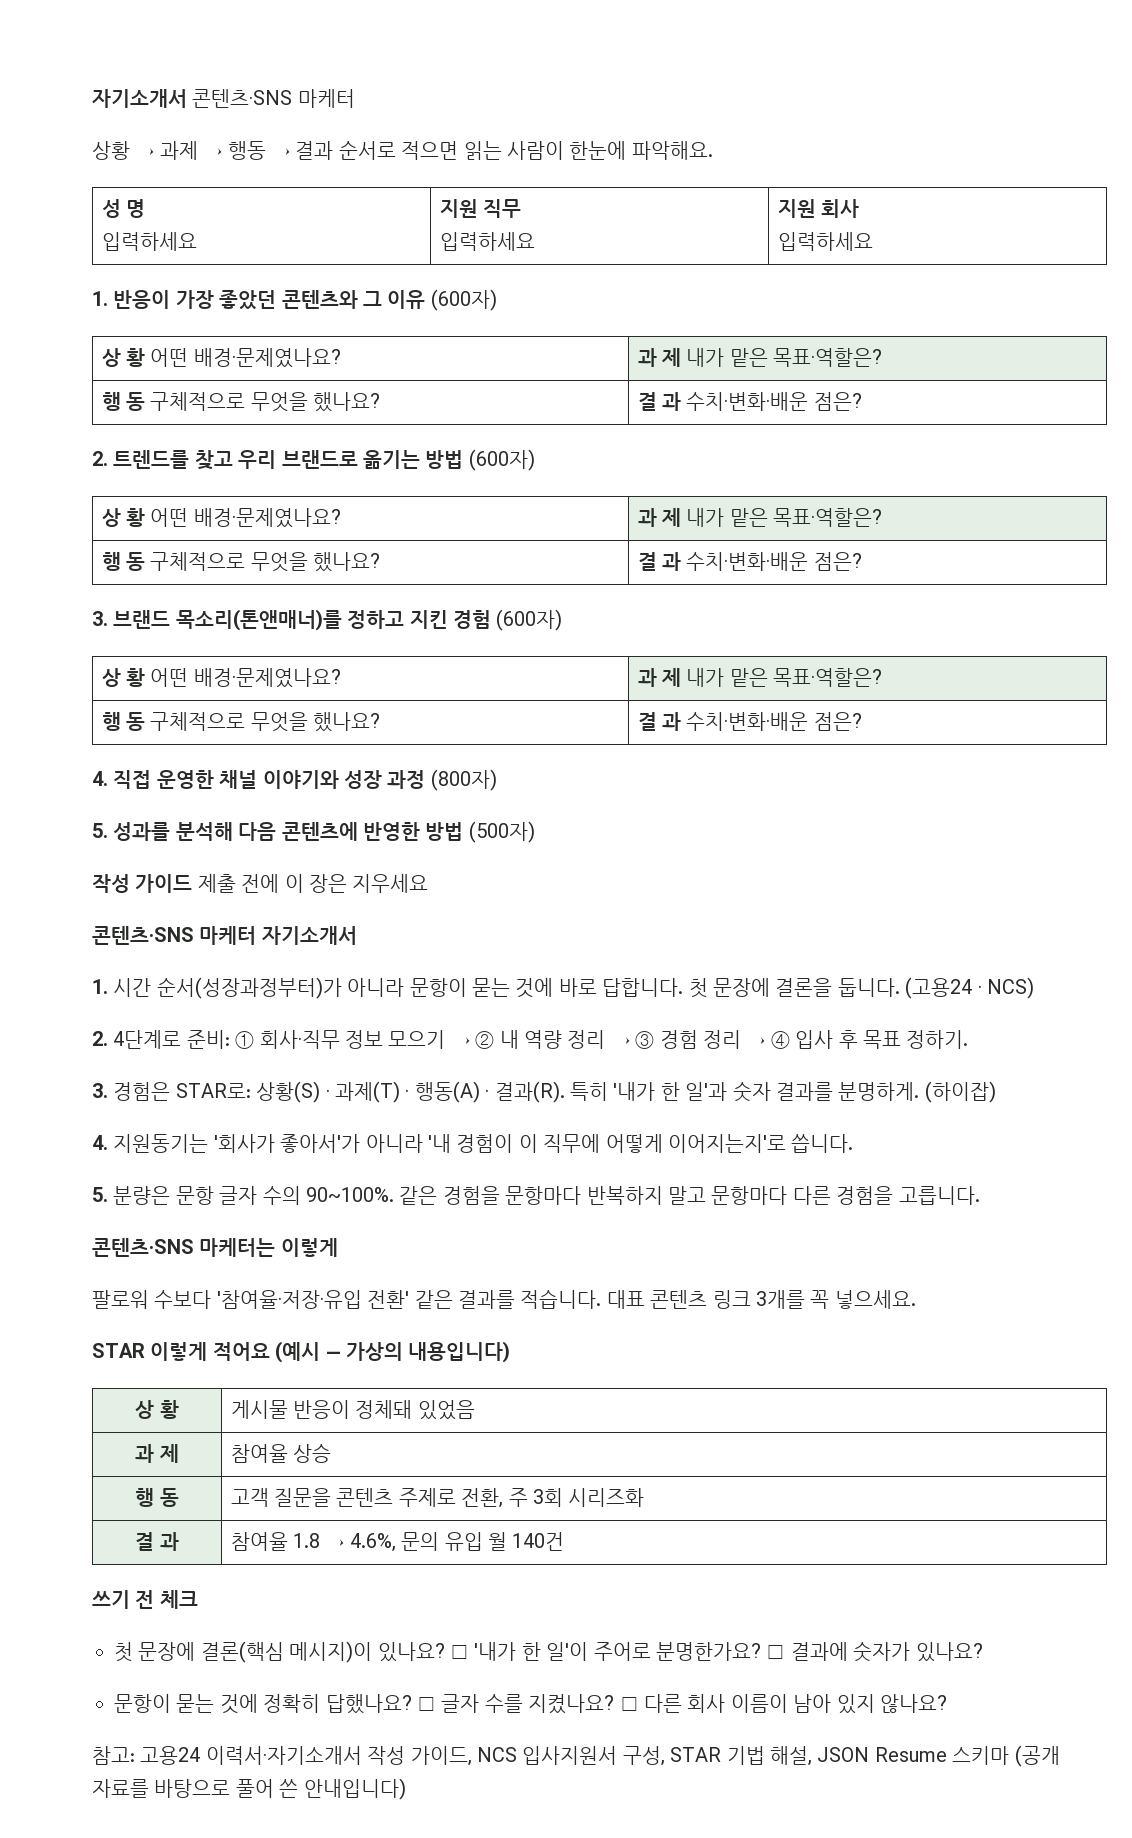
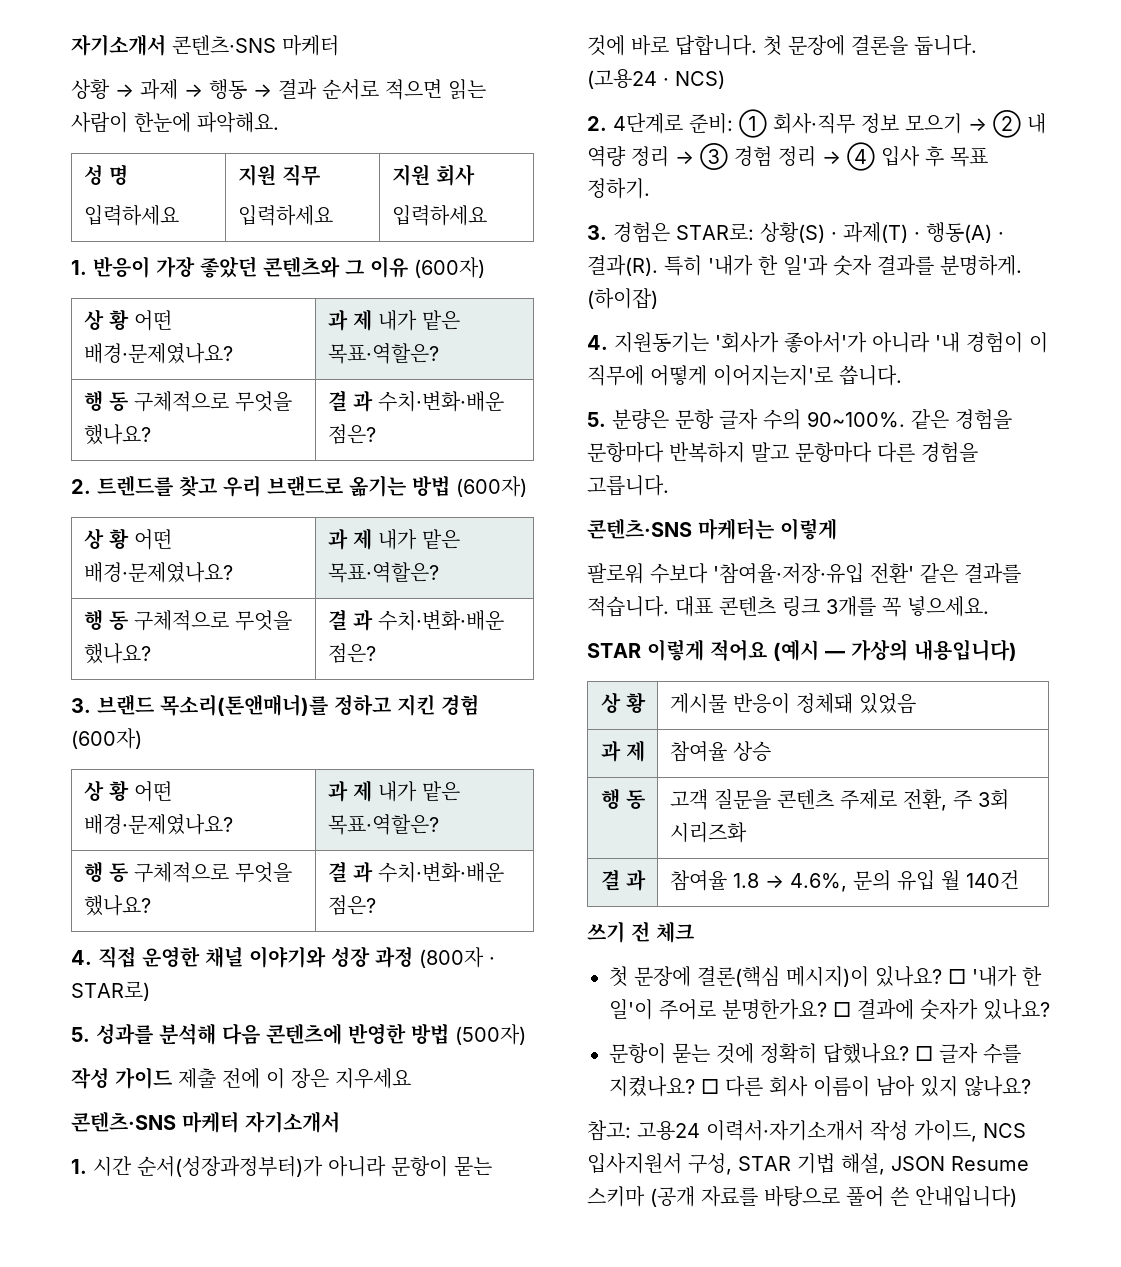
- 4. 직접 운영한 채널 이야기와 성장 과정 (800자)
+ 4. 직접 운영한 채널 이야기와 성장 과정 (800자 · STAR로)

